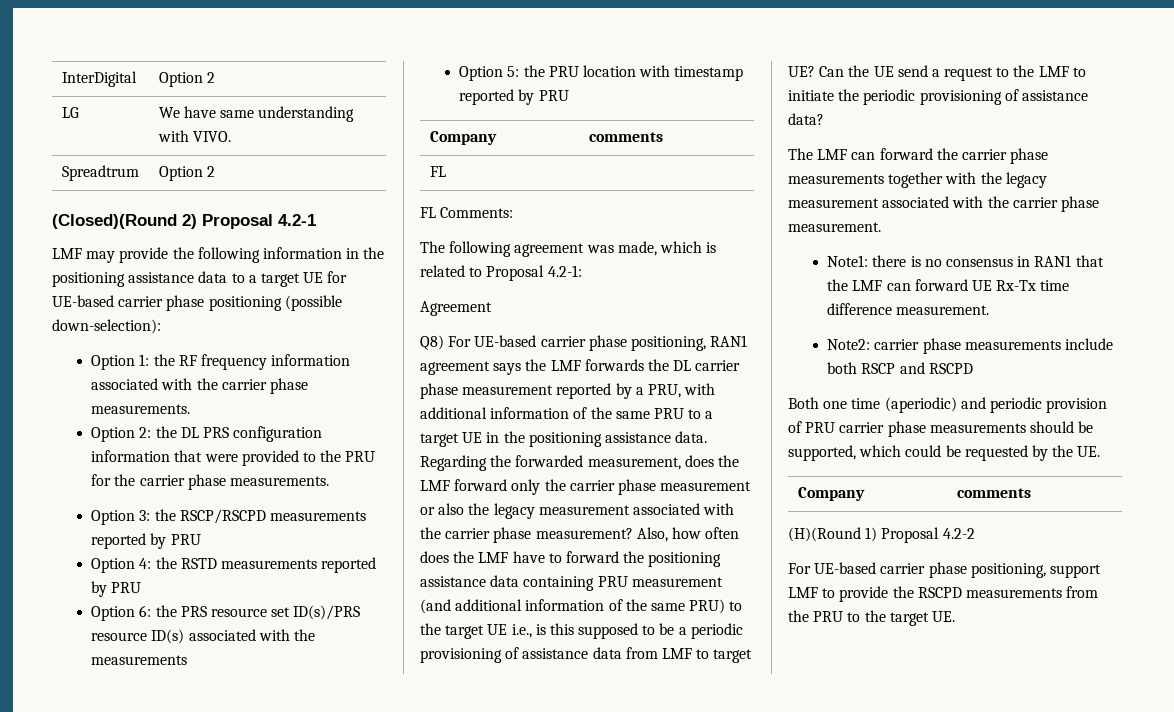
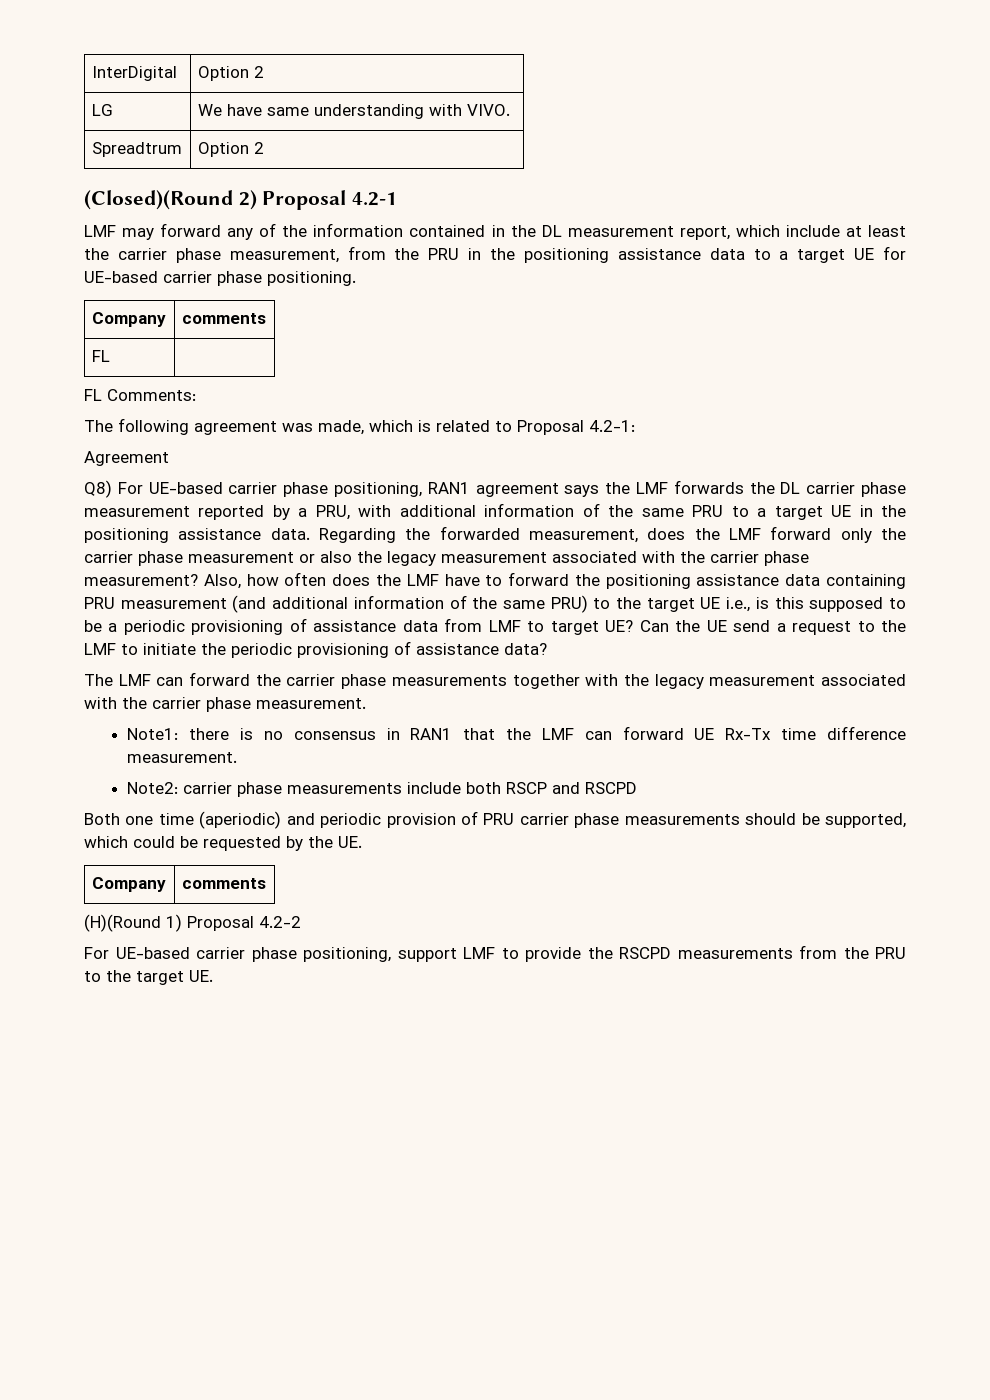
- LMF may provide the following information in the positioning assistance data to a target UE for UE-based carrier phase positioning (possible down-selection):
- Option 1: the RF frequency information associated with the carrier phase measurements.
- Option 2: the DL PRS configuration information that were provided to the PRU for the carrier phase measurements.
- Option 3: the RSCP/RSCPD measurements reported by PRU
- Option 4: the RSTD measurements reported by PRU
- Option 6: the PRS resource set ID(s)/PRS resource ID(s) associated with the measurements
- Option 5: the PRU location with timestamp reported by PRU
+ LMF may forward any of the information contained in the DL measurement report, which include at least the carrier phase measurement, from the PRU in the positioning assistance data to a target UE for UE-based carrier phase positioning.

